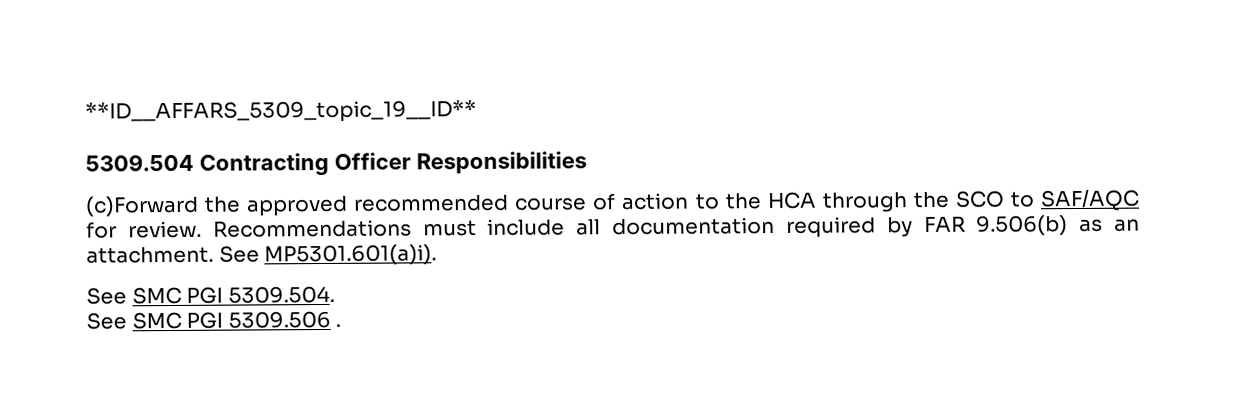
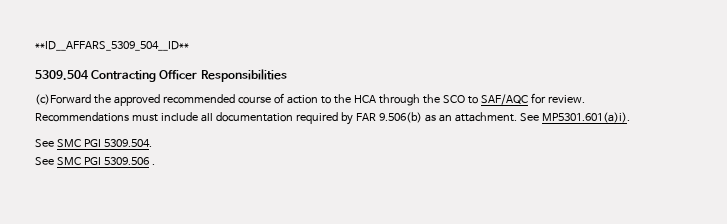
- **ID__AFFARS_5309_topic_19__ID**
+ **ID__AFFARS_5309_504__ID**

